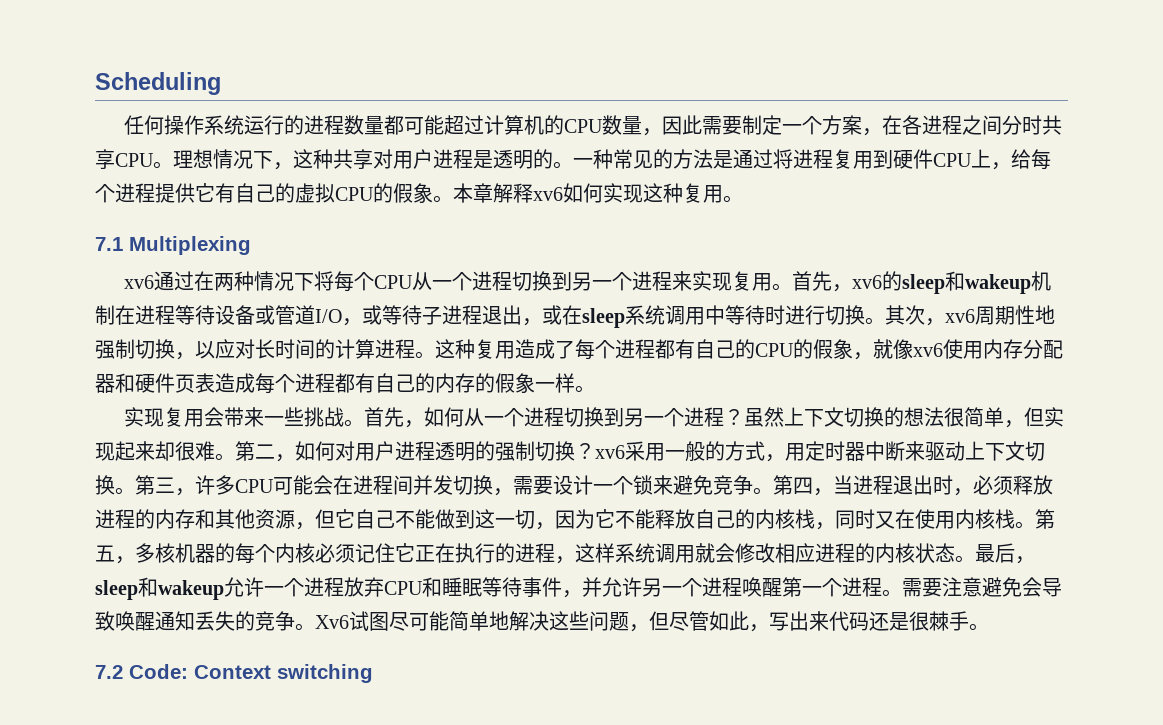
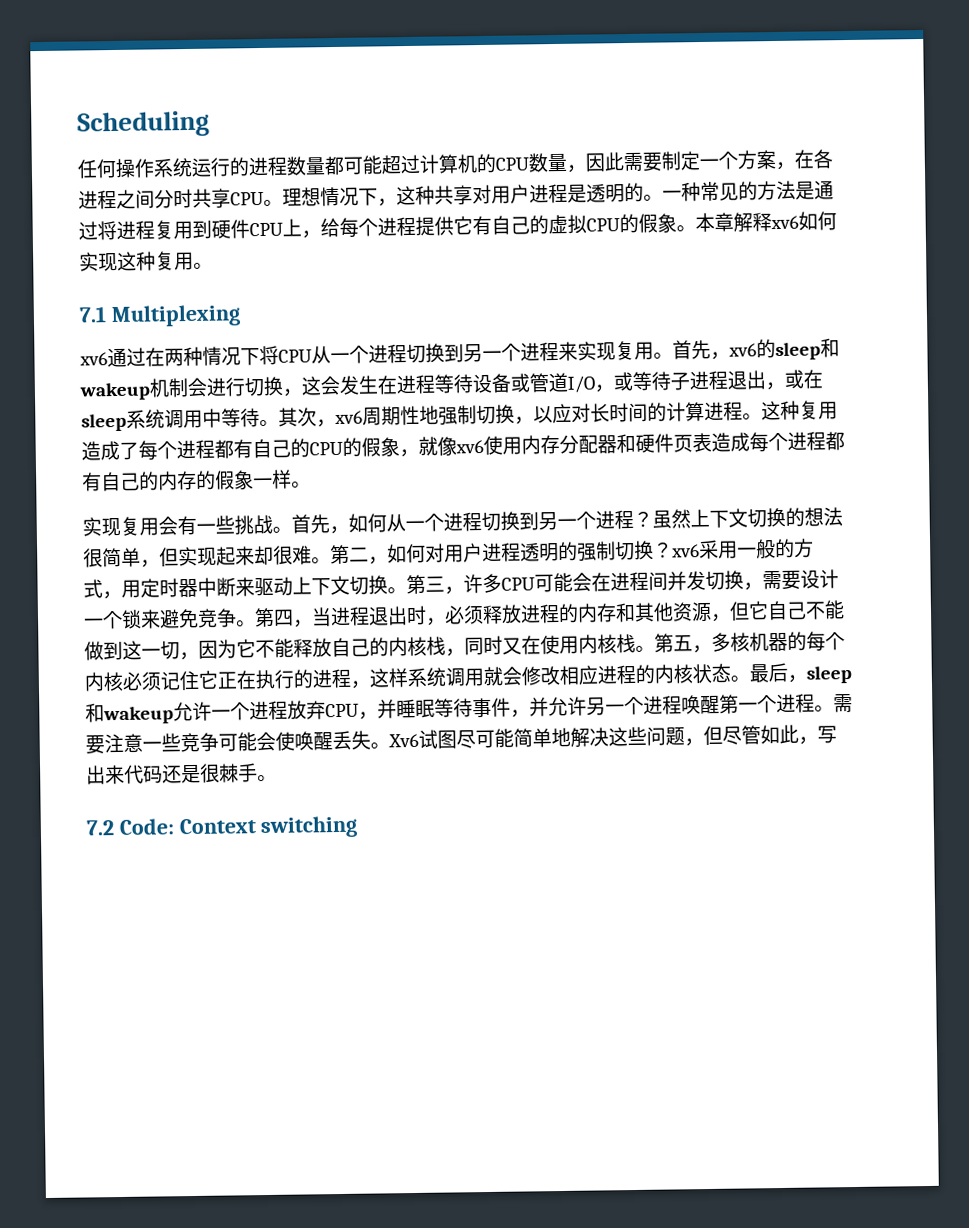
- xv6通过在两种情况下将每个CPU从一个进程切换到另一个进程来实现复用。
+ xv6通过在两种情况下将CPU从一个进程切换到另一个进程来实现复用。
- 首先，xv6的sleep和wakeup机制在进程等待设备或管道I/O，或等待子进程退出，或在sleep系统调用中等待时进行切换。
+ 首先，xv6的sleep和wakeup机制会进行切换，这会发生在进程等待设备或管道I/O，或等待子进程退出，或在sleep系统调用中等待。
- 实现复用会带来一些挑战。
+ 实现复用会有一些挑战。
- 最后，sleep和wakeup允许一个进程放弃CPU和睡眠等待事件，并允许另一个进程唤醒第一个进程。
+ 最后，sleep和wakeup允许一个进程放弃CPU，并睡眠等待事件，并允许另一个进程唤醒第一个进程。
- 需要注意避免会导致唤醒通知丢失的竞争。
+ 需要注意一些竞争可能会使唤醒丢失。

